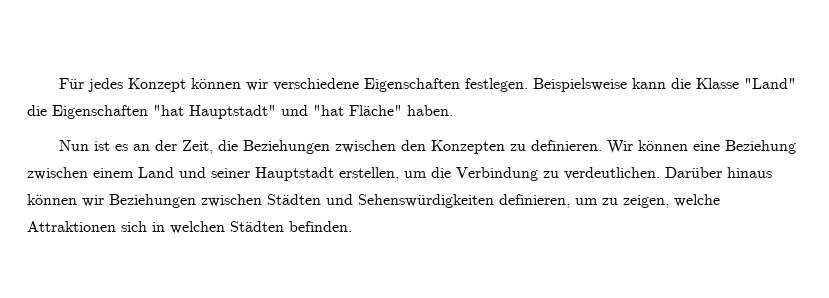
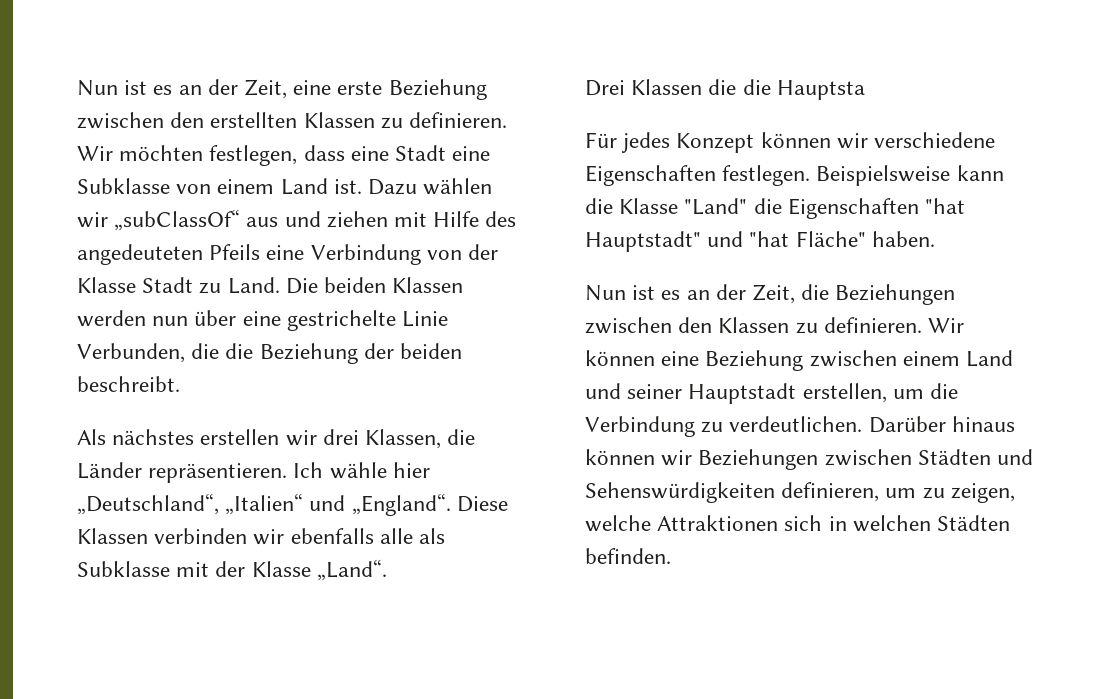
+ Nun ist es an der Zeit, eine erste Beziehung zwischen den erstellten Klassen zu definieren. Wir möchten festlegen, dass eine Stadt eine Subklasse von einem Land ist. Dazu wählen wir „subClassOf“ aus und ziehen mit Hilfe des angedeuteten Pfeils eine Verbindung von der Klasse Stadt zu Land. Die beiden Klassen werden nun über eine gestrichelte Linie Verbunden, die die Beziehung der beiden beschreibt.
+ Als nächstes erstellen wir drei Klassen, die Länder repräsentieren. Ich wähle hier „Deutschland“, „Italien“ und „England“. Diese Klassen verbinden wir ebenfalls alle als Subklasse mit der Klasse „Land“.
+ Drei Klassen die die Hauptsta
- Nun ist es an der Zeit, die Beziehungen zwischen den Konzepten zu definieren.
+ Nun ist es an der Zeit, die Beziehungen zwischen den Klassen zu definieren.

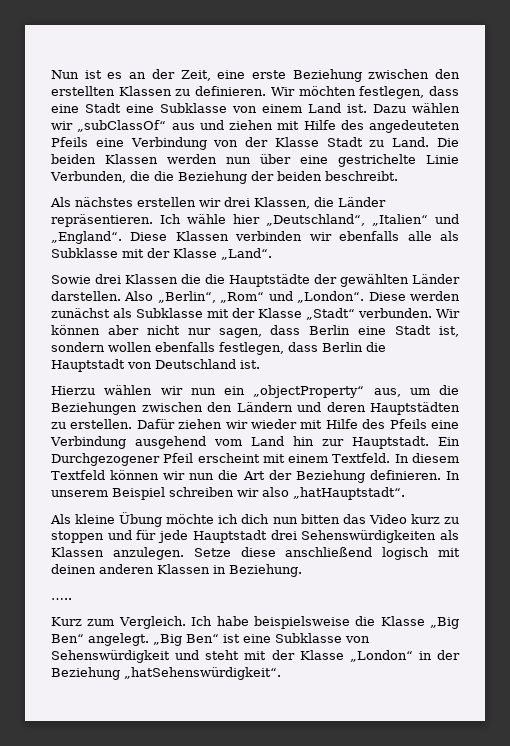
- Drei Klassen die die Hauptsta
- Für jedes Konzept können wir verschiedene Eigenschaften festlegen. Beispielsweise kann die Klasse "Land" die Eigenschaften "hat Hauptstadt" und "hat Fläche" haben.
- Nun ist es an der Zeit, die Beziehungen zwischen den Klassen zu definieren. Wir können eine Beziehung zwischen einem Land und seiner Hauptstadt erstellen, um die Verbindung zu verdeutlichen. Darüber hinaus können wir Beziehungen zwischen Städten und Sehenswürdigkeiten definieren, um zu zeigen, welche Attraktionen sich in welchen Städten befinden.
+ Sowie drei Klassen die die Hauptstädte der gewählten Länder darstellen. Also „Berlin“, „Rom“ und „London“. Diese werden zunächst als Subklasse mit der Klasse „Stadt“ verbunden. Wir können aber nicht nur sagen, dass Berlin eine Stadt ist, sondern wollen ebenfalls festlegen, dass Berlin die Hauptstadt von Deutschland ist.
+ Hierzu wählen wir nun ein „objectProperty“ aus, um die Beziehungen zwischen den Ländern und deren Hauptstädten zu erstellen. Dafür ziehen wir wieder mit Hilfe des Pfeils eine Verbindung ausgehend vom Land hin zur Hauptstadt. Ein Durchgezogener Pfeil erscheint mit einem Textfeld. In diesem Textfeld können wir nun die Art der Beziehung definieren. In unserem Beispiel schreiben wir also „hatHauptstadt“.
+ Als kleine Übung möchte ich dich nun bitten das Video kurz zu stoppen und für jede Hauptstadt drei Sehenswürdigkeiten als Klassen anzulegen. Setze diese anschließend logisch mit deinen anderen Klassen in Beziehung.
+ …..
+ Kurz zum Vergleich. Ich habe beispielsweise die Klasse „Big Ben“ angelegt. „Big Ben“ ist eine Subklasse von Sehenswürdigkeit und steht mit der Klasse „London“ in der Beziehung „hatSehenswürdigkeit“.

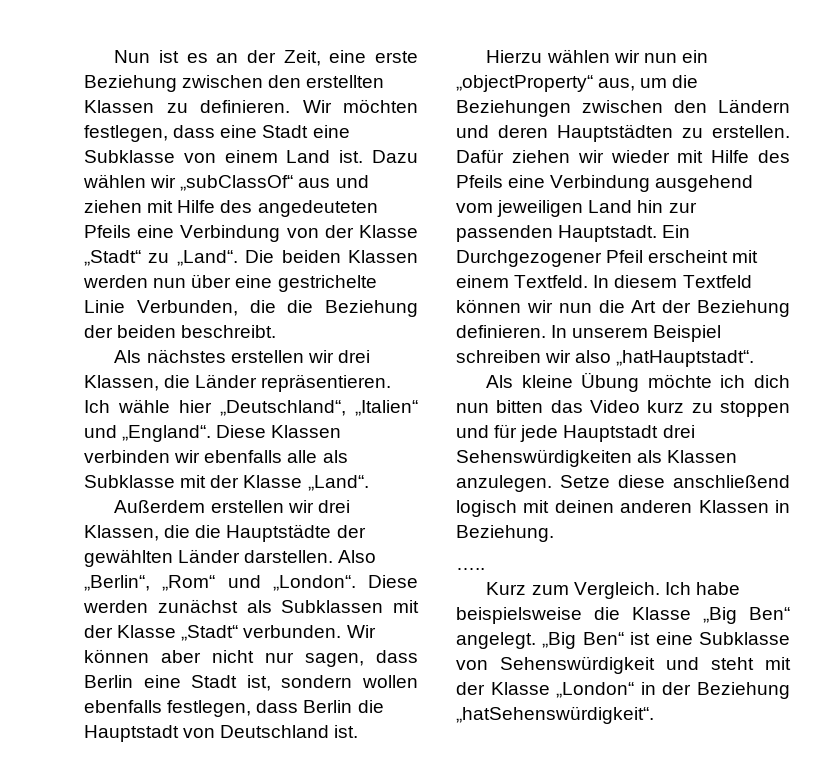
- Dazu wählen wir „subClassOf“ aus und ziehen mit Hilfe des angedeuteten Pfeils eine Verbindung von der Klasse Stadt zu Land.
+ Dazu wählen wir „subClassOf“ aus und ziehen mit Hilfe des angedeuteten Pfeils eine Verbindung von der Klasse „Stadt“ zu „Land“.
- Sowie drei Klassen die die Hauptstädte der gewählten Länder darstellen.
+ Außerdem erstellen wir drei Klassen, die die Hauptstädte der gewählten Länder darstellen.
- Diese werden zunächst als Subklasse mit der Klasse „Stadt“ verbunden.
+ Diese werden zunächst als Subklassen mit der Klasse „Stadt“ verbunden.
- Dafür ziehen wir wieder mit Hilfe des Pfeils eine Verbindung ausgehend vom Land hin zur Hauptstadt.
+ Dafür ziehen wir wieder mit Hilfe des Pfeils eine Verbindung ausgehend vom jeweiligen Land hin zur passenden Hauptstadt.

